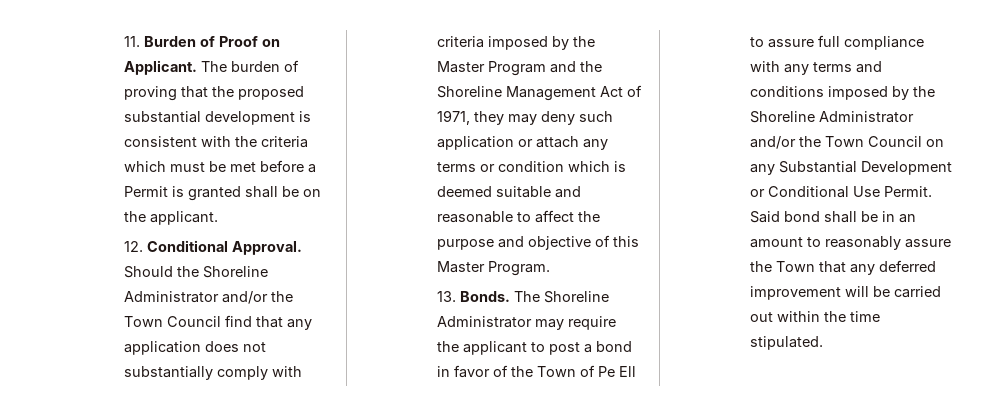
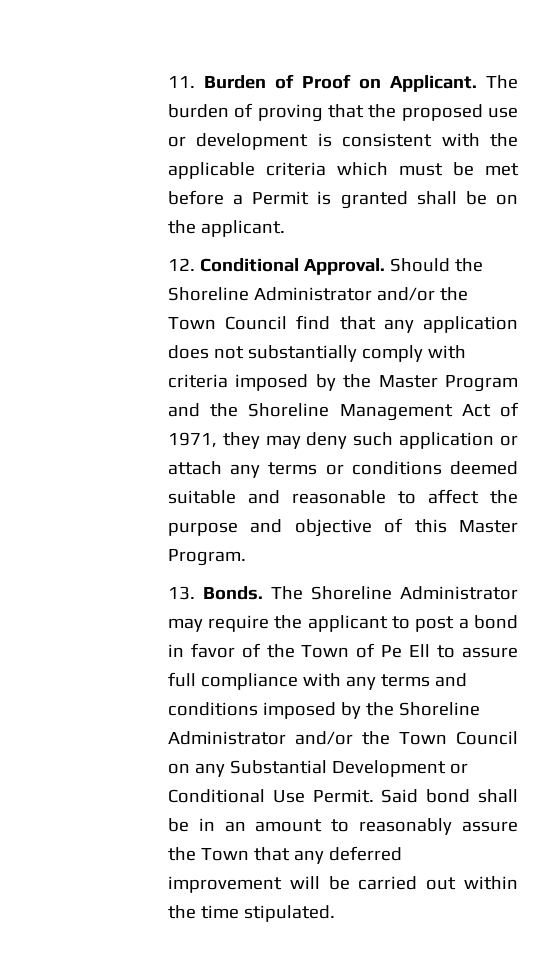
- The burden of proving that the proposed substantial development is consistent with the criteria which must be met before a Permit is granted shall be on the applicant.
+ The burden of proving that the proposed use or development is consistent with the applicable criteria which must be met before a Permit is granted shall be on the applicant.
- Should the Shoreline Administrator and/or the Town Council find that any application does not substantially comply with criteria imposed by the Master Program and the Shoreline Management Act of 1971, they may deny such application or attach any terms or condition which is deemed suitable and reasonable to affect the purpose and objective of this Master Program.
+ Should the Shoreline Administrator and/or the Town Council find that any application does not substantially comply with criteria imposed by the Master Program and the Shoreline Management Act of 1971, they may deny such application or attach any terms or conditions deemed suitable and reasonable to affect the purpose and objective of this Master Program.

